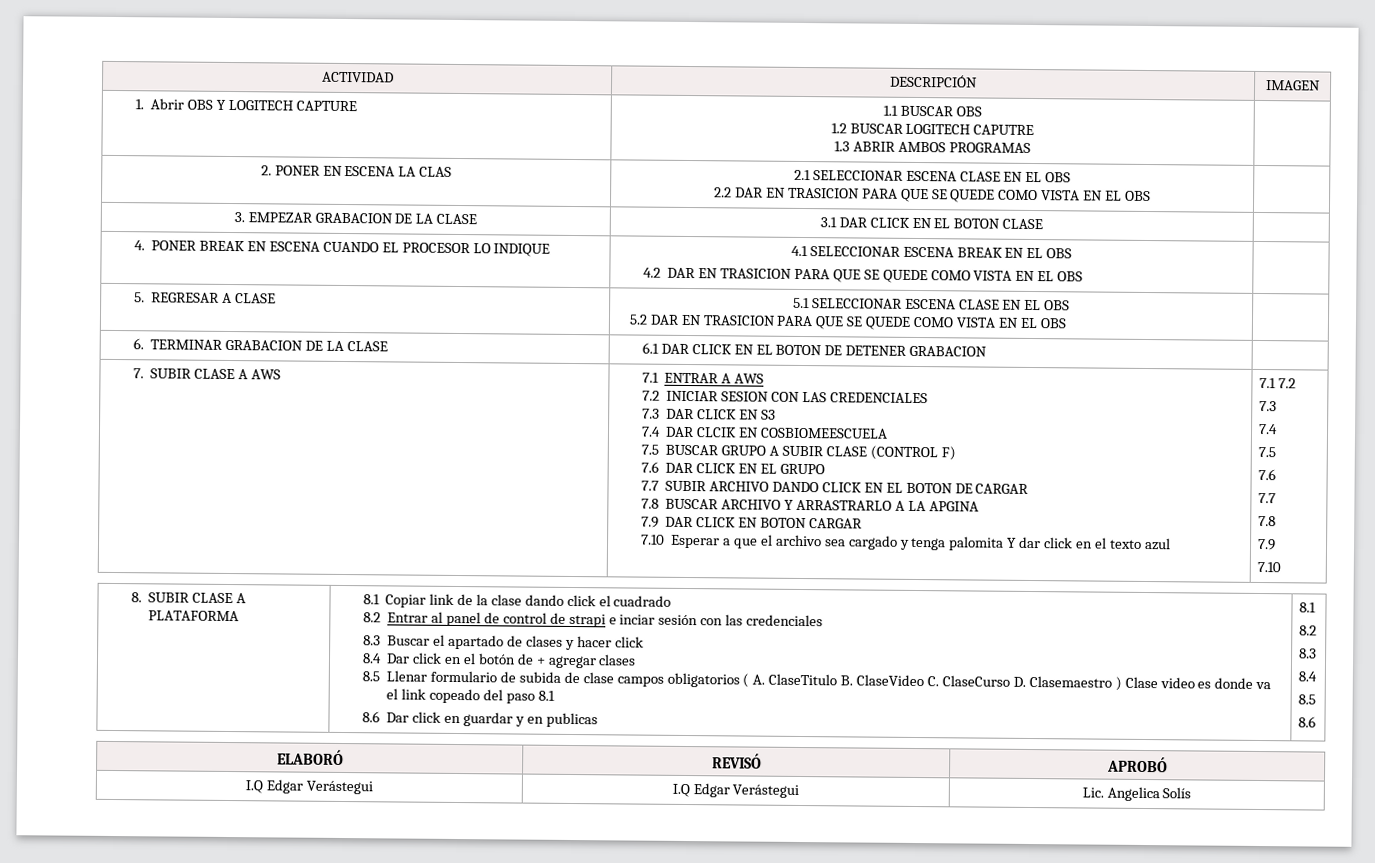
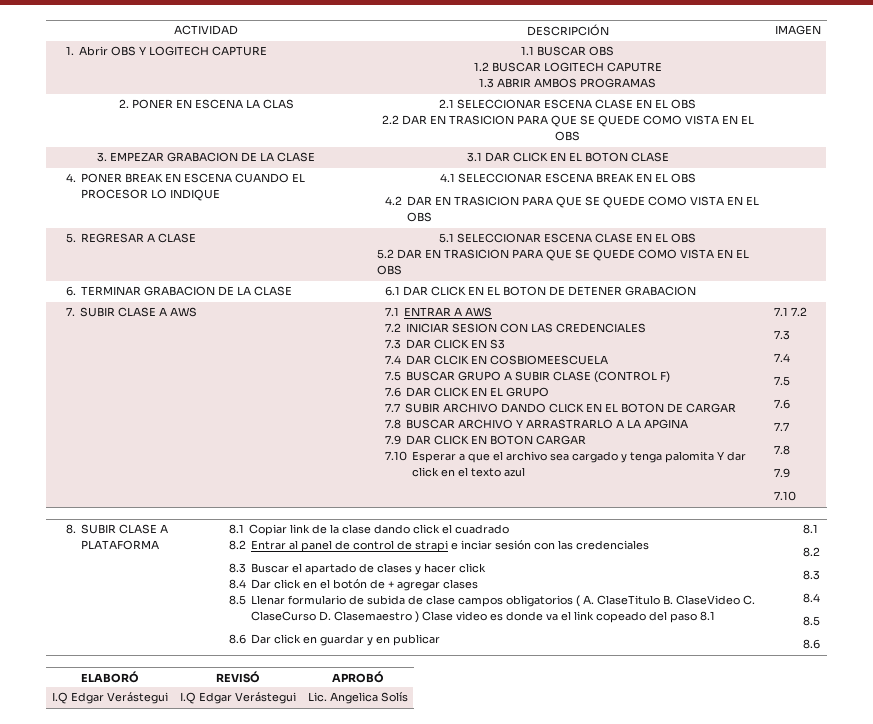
- 8.6 Dar click en guardar y en publicas
+ 8.6 Dar click en guardar y en publicar

